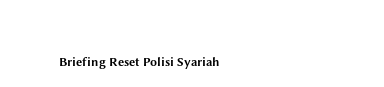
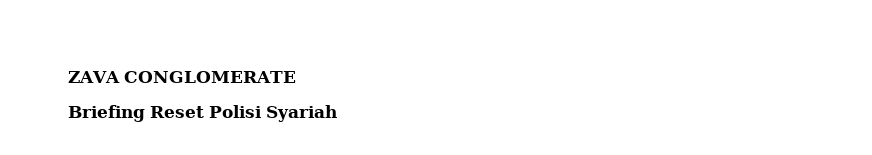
+ ZAVA CONGLOMERATE

